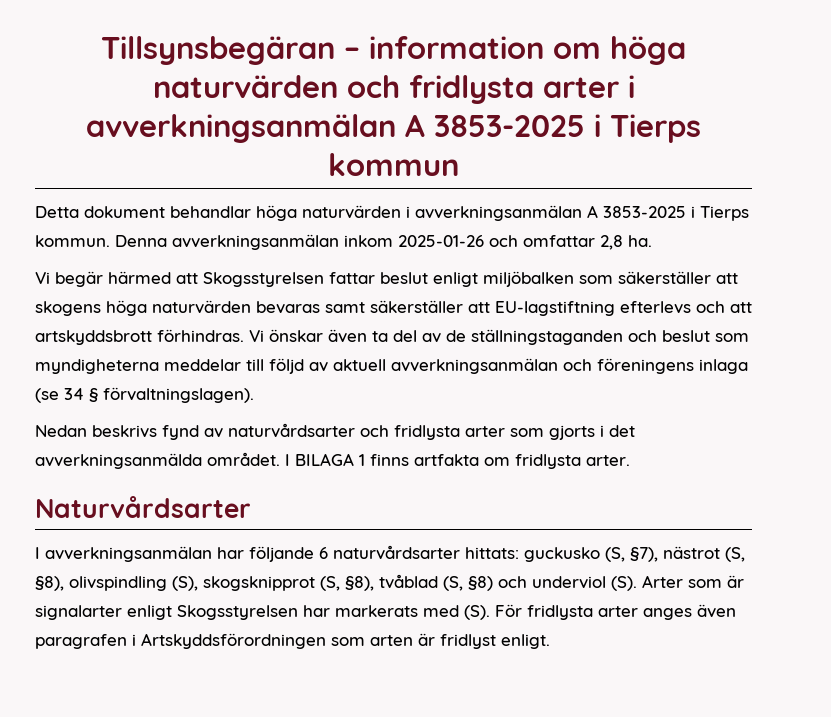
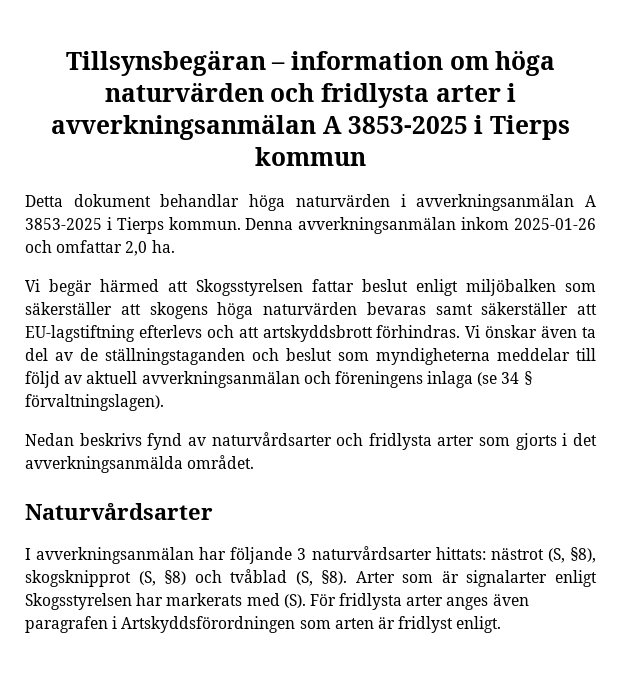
- Denna avverkningsanmälan inkom 2025-01-26 och omfattar 2,8 ha.
+ Denna avverkningsanmälan inkom 2025-01-26 och omfattar 2,0 ha.
- I BILAGA 1 finns artfakta om fridlysta arter.
- I avverkningsanmälan har följande 6 naturvårdsarter hittats: guckusko (S, §7), nästrot (S, §8), olivspindling (S), skogsknipprot (S, §8), tvåblad (S, §8) och underviol (S). Arter som är signalarter enligt Skogsstyrelsen har markerats med (S). För fridlysta arter anges även paragrafen i Artskyddsförordningen som arten är fridlyst enligt.
+ I avverkningsanmälan har följande 3 naturvårdsarter hittats: nästrot (S, §8), skogsknipprot (S, §8) och tvåblad (S, §8). Arter som är signalarter enligt Skogsstyrelsen har markerats med (S). För fridlysta arter anges även paragrafen i Artskyddsförordningen som arten är fridlyst enligt.

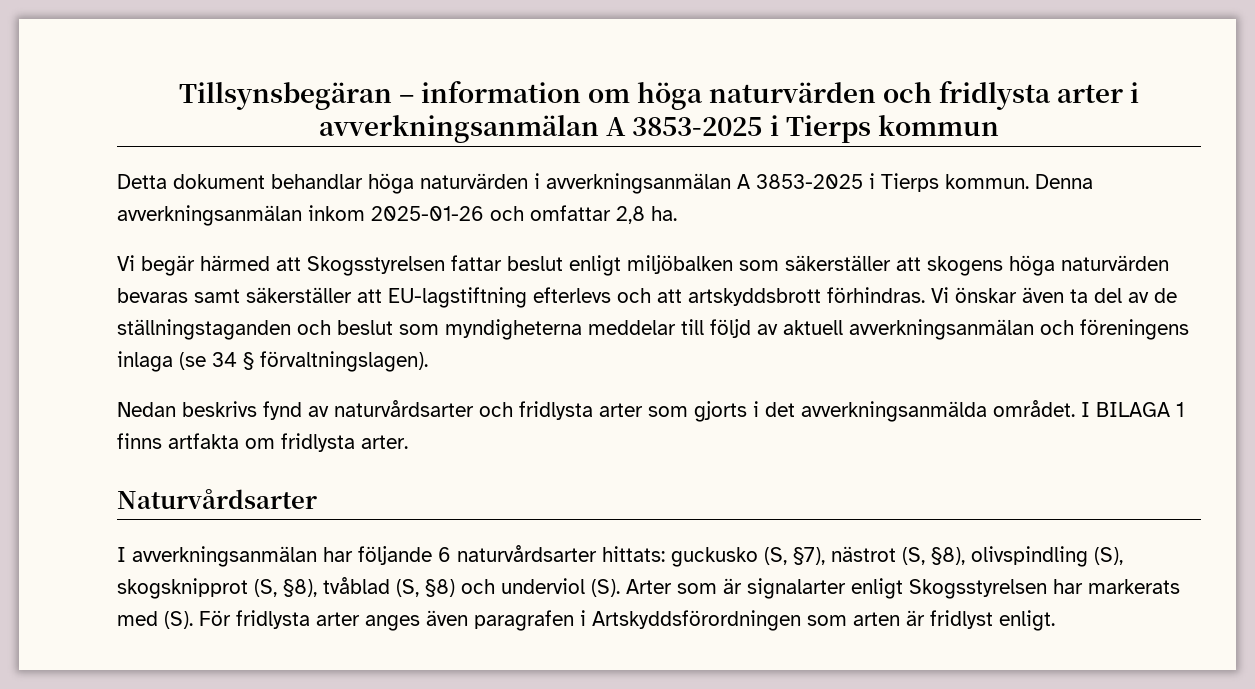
- Denna avverkningsanmälan inkom 2025-01-26 och omfattar 2,0 ha.
+ Denna avverkningsanmälan inkom 2025-01-26 och omfattar 2,8 ha.
+ I BILAGA 1 finns artfakta om fridlysta arter.
- I avverkningsanmälan har följande 3 naturvårdsarter hittats: nästrot (S, §8), skogsknipprot (S, §8) och tvåblad (S, §8). Arter som är signalarter enligt Skogsstyrelsen har markerats med (S). För fridlysta arter anges även paragrafen i Artskyddsförordningen som arten är fridlyst enligt.
+ I avverkningsanmälan har följande 6 naturvårdsarter hittats: guckusko (S, §7), nästrot (S, §8), olivspindling (S), skogsknipprot (S, §8), tvåblad (S, §8) och underviol (S). Arter som är signalarter enligt Skogsstyrelsen har markerats med (S). För fridlysta arter anges även paragrafen i Artskyddsförordningen som arten är fridlyst enligt.

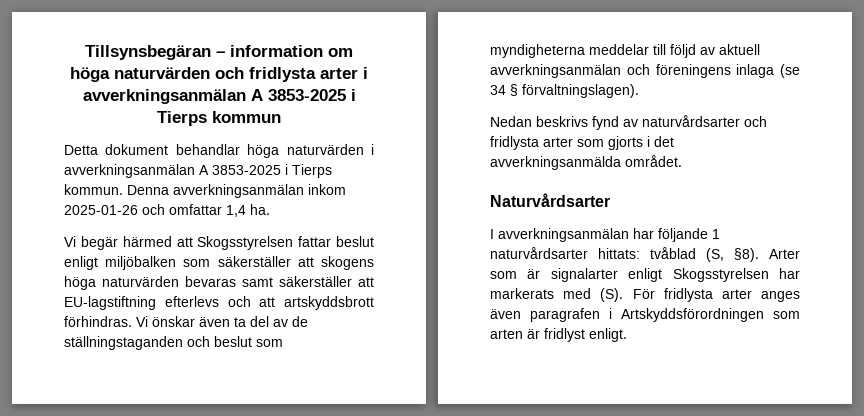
- Denna avverkningsanmälan inkom 2025-01-26 och omfattar 2,8 ha.
+ Denna avverkningsanmälan inkom 2025-01-26 och omfattar 1,4 ha.
- I BILAGA 1 finns artfakta om fridlysta arter.
- I avverkningsanmälan har följande 6 naturvårdsarter hittats: guckusko (S, §7), nästrot (S, §8), olivspindling (S), skogsknipprot (S, §8), tvåblad (S, §8) och underviol (S). Arter som är signalarter enligt Skogsstyrelsen har markerats med (S). För fridlysta arter anges även paragrafen i Artskyddsförordningen som arten är fridlyst enligt.
+ I avverkningsanmälan har följande 1 naturvårdsarter hittats: tvåblad (S, §8). Arter som är signalarter enligt Skogsstyrelsen har markerats med (S). För fridlysta arter anges även paragrafen i Artskyddsförordningen som arten är fridlyst enligt.

